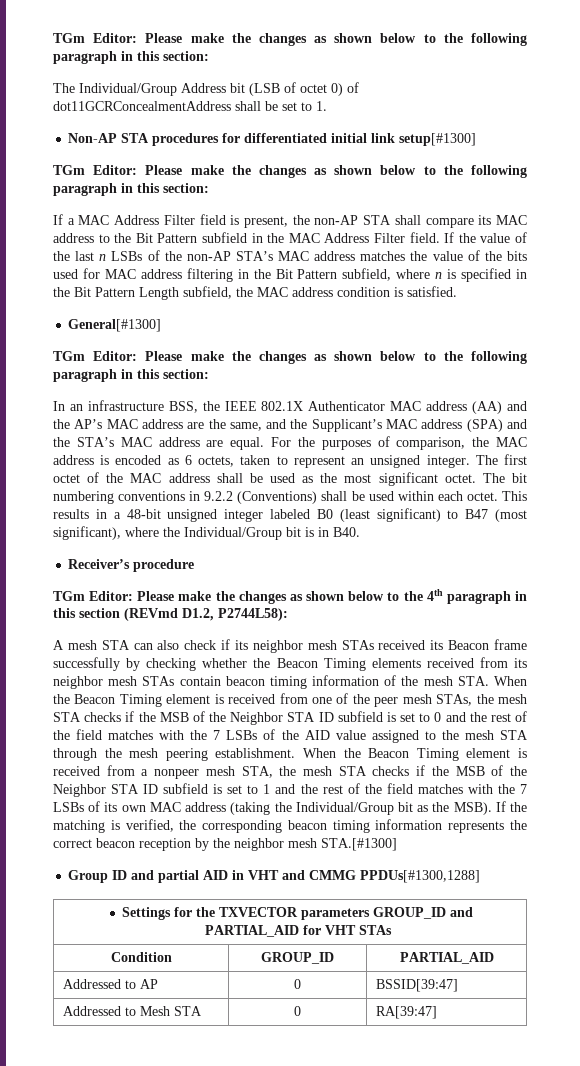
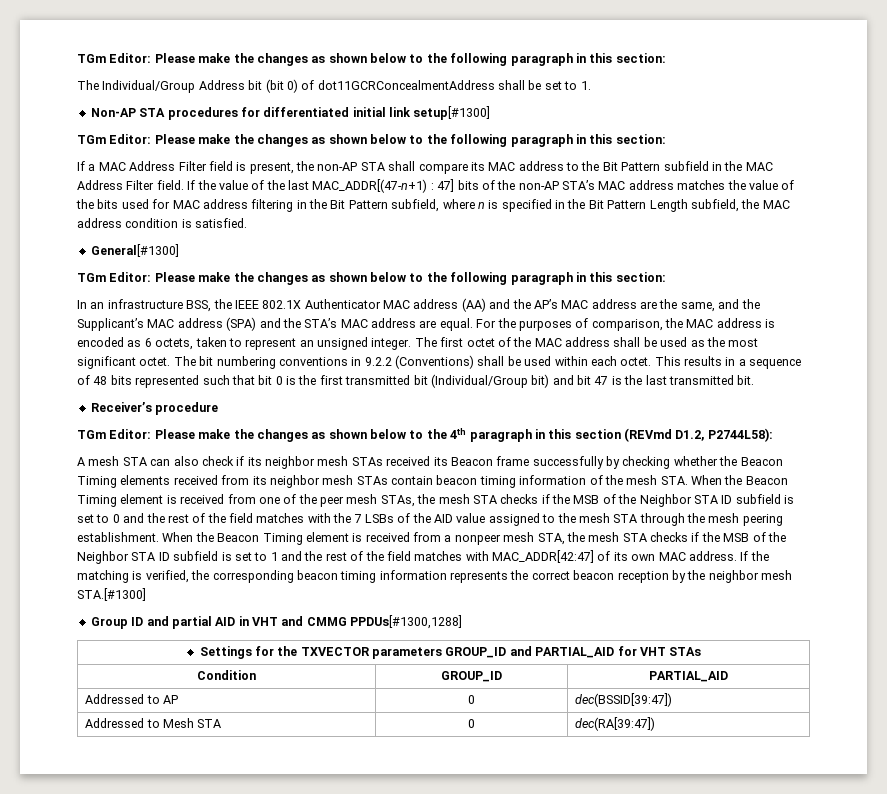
- The Individual/Group Address bit (LSB of octet 0) of dot11GCRConcealmentAddress shall be set to 1.
+ The Individual/Group Address bit (bit 0) of dot11GCRConcealmentAddress shall be set to 1.
- If the value of the last n LSBs of the non-AP STA’s MAC address matches the value of the bits used for MAC address filtering in the Bit Pattern subfield, where n is specified in the Bit Pattern Length subfield, the MAC address condition is satisfied.
+ If the value of the last MAC_ADDR[(47-n+1) : 47] bits of the non-AP STA’s MAC address matches the value of the bits used for MAC address filtering in the Bit Pattern subfield, where n is specified in the Bit Pattern Length subfield, the MAC address condition is satisfied.
- This results in a 48-bit unsigned integer labeled B0 (least significant) to B47 (most significant), where the Individual/Group bit is in B40.
+ This results in a sequence of 48 bits represented such that bit 0 is the first transmitted bit (Individual/Group bit) and bit 47 is the last transmitted bit.
- When the Beacon Timing element is received from a nonpeer mesh STA, the mesh STA checks if the MSB of the Neighbor STA ID subfield is set to 1 and the rest of the field matches with the 7 LSBs of its own MAC address (taking the Individual/Group bit as the MSB).
+ When the Beacon Timing element is received from a nonpeer mesh STA, the mesh STA checks if the MSB of the Neighbor STA ID subfield is set to 1 and the rest of the field matches with MAC_ADDR[42:47] of its own MAC address.
- Addressed to AP | 0 | BSSID[39:47]
+ Addressed to AP | 0 | dec(BSSID[39:47])
- Addressed to Mesh STA | 0 | RA[39:47]
+ Addressed to Mesh STA | 0 | dec(RA[39:47])

